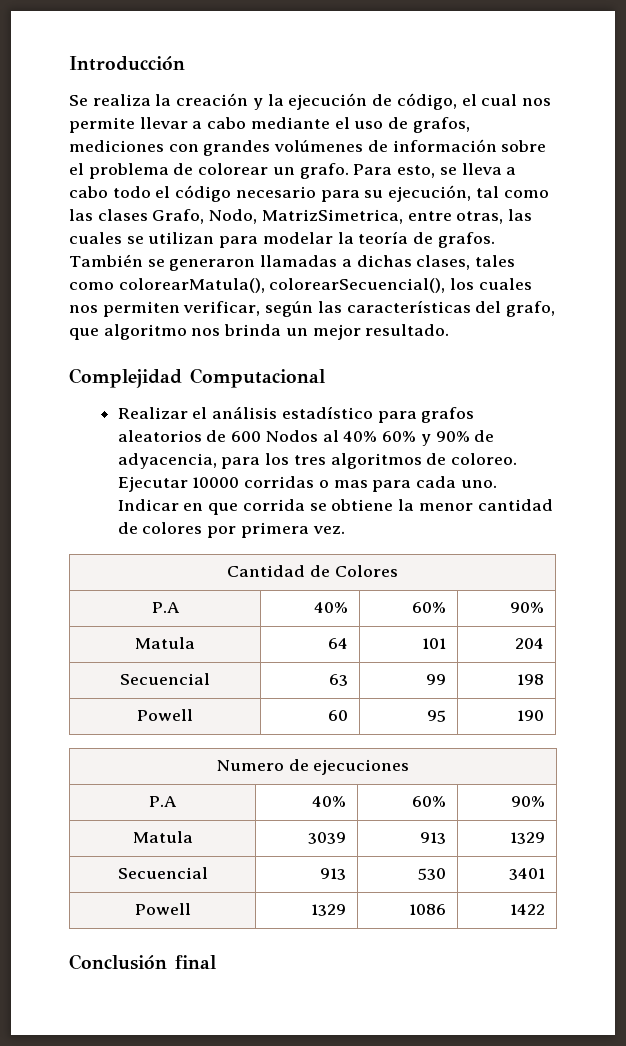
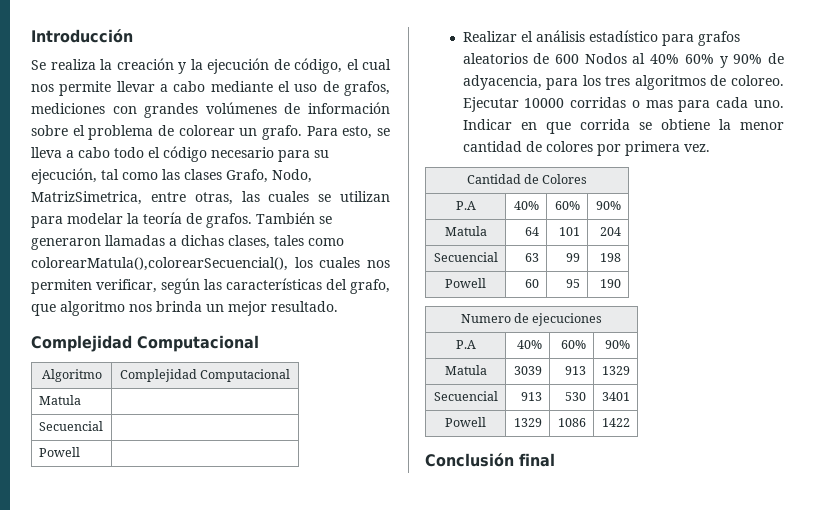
- También se generaron llamadas a dichas clases, tales como colorearMatula(), colorearSecuencial(), los cuales nos permiten verificar, según las características del grafo, que algoritmo nos brinda un mejor resultado.
+ También se generaron llamadas a dichas clases, tales como colorearMatula(),colorearSecuencial(), los cuales nos permiten verificar, según las características del grafo, que algoritmo nos brinda un mejor resultado.
+ Algoritmo | Complejidad Computacional
+ Matula |
+ Secuencial |
+ Powell |

